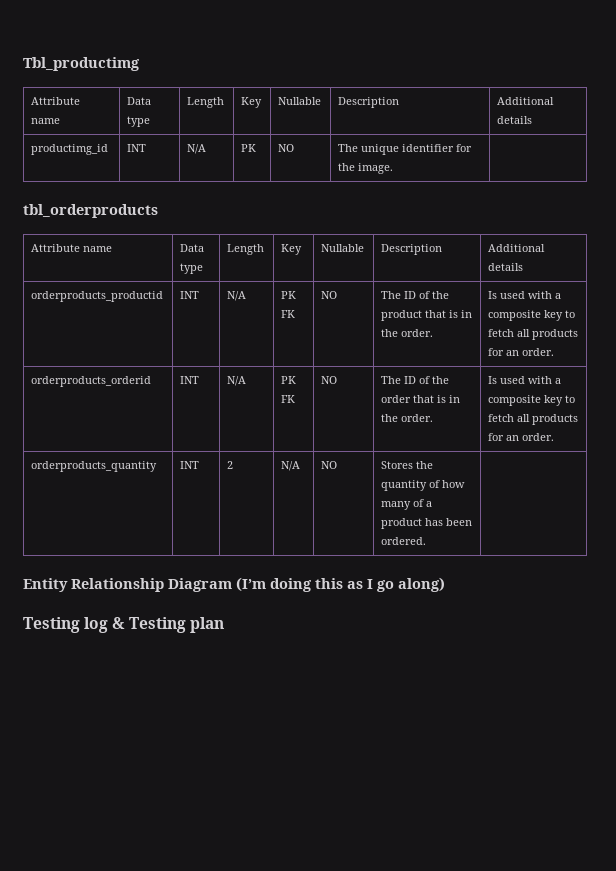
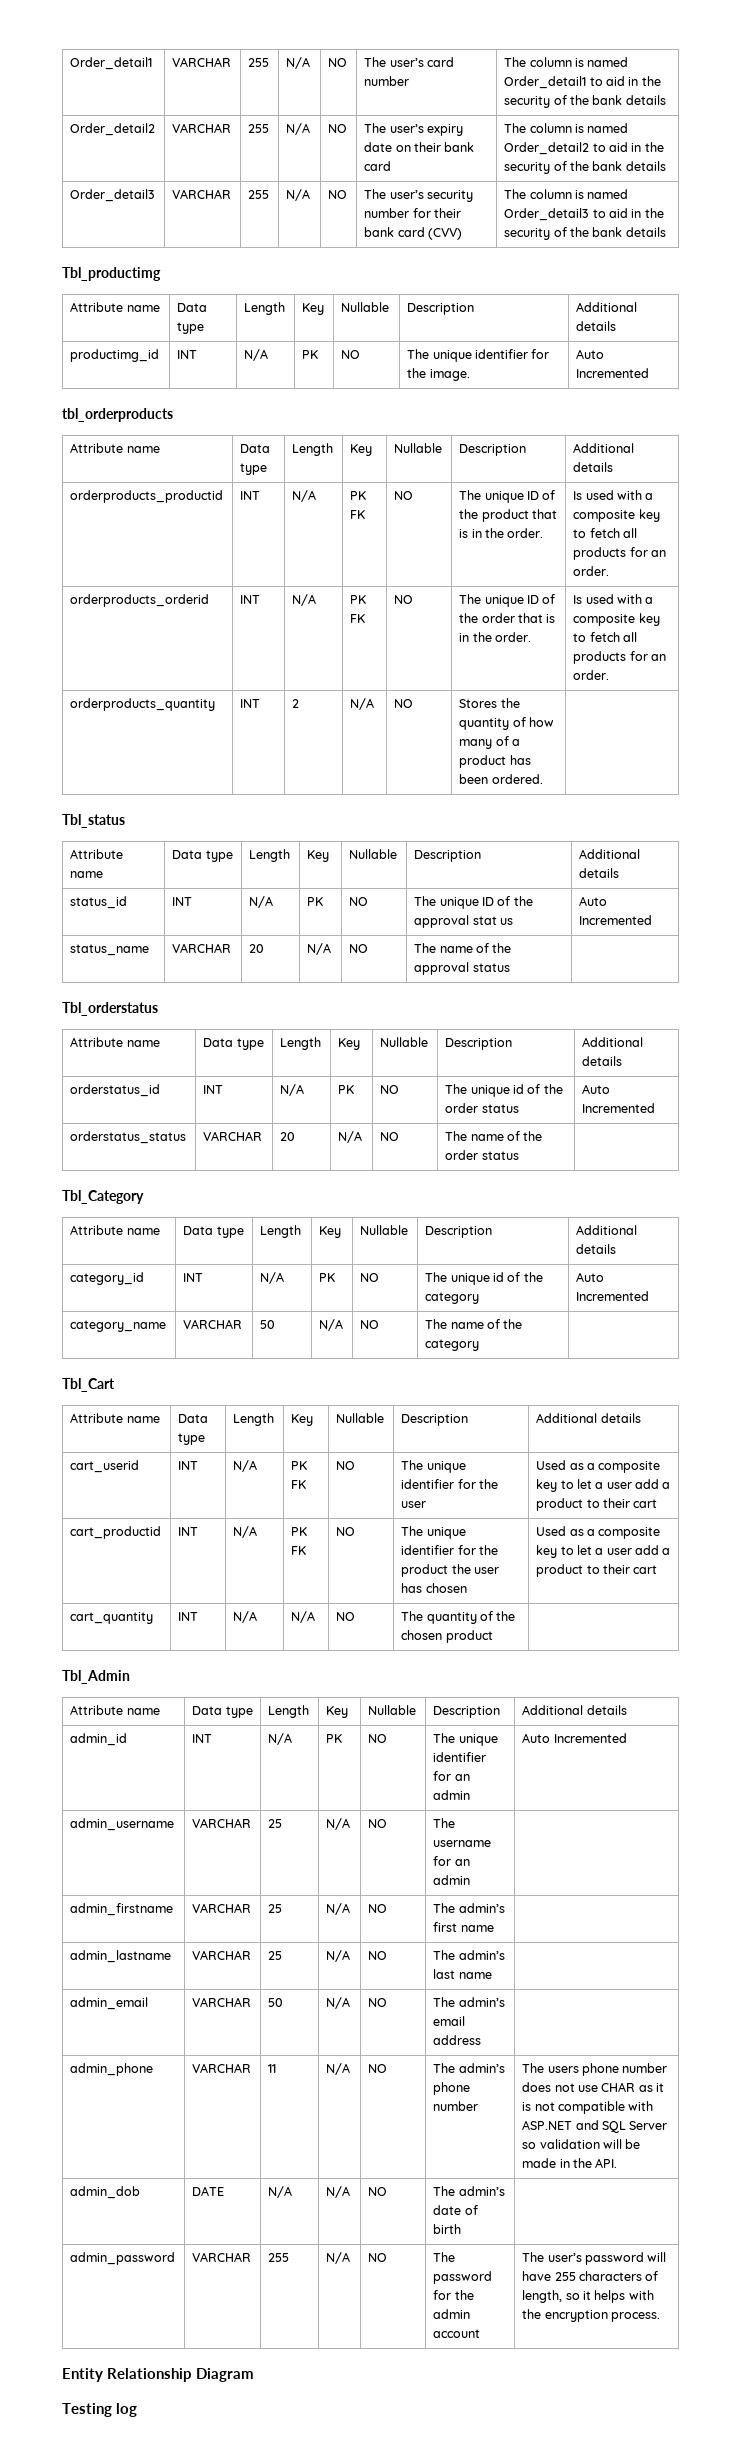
+ Order_detail1 | VARCHAR | 255 | N/A | NO | The user’s card number | The column is named Order_detail1 to aid in the security of the bank details
+ Order_detail2 | VARCHAR | 255 | N/A | NO | The user’s expiry date on their bank card | The column is named Order_detail2 to aid in the security of the bank details
+ Order_detail3 | VARCHAR | 255 | N/A | NO | The user’s security number for their bank card (CVV) | The column is named Order_detail3 to aid in the security of the bank details
- productimg_id | INT | N/A | PK | NO | The unique identifier for the image. |
+ productimg_id | INT | N/A | PK | NO | The unique identifier for the image. | Auto Incremented
- orderproducts_productid | INT | N/A | PK FK | NO | The ID of the product that is in the order. | Is used with a composite key to fetch all products for an order.
+ orderproducts_productid | INT | N/A | PK FK | NO | The unique ID of the product that is in the order. | Is used with a composite key to fetch all products for an order.
- orderproducts_orderid | INT | N/A | PK FK | NO | The ID of the order that is in the order. | Is used with a composite key to fetch all products for an order.
+ orderproducts_orderid | INT | N/A | PK FK | NO | The unique ID of the order that is in the order. | Is used with a composite key to fetch all products for an order.
- Entity Relationship Diagram (I’m doing this as I go along)
+ Tbl_status
+ Attribute name | Data type | Length | Key | Nullable | Description | Additional details
+ status_id | INT | N/A | PK | NO | The unique ID of the approval stat us | Auto Incremented
+ status_name | VARCHAR | 20 | N/A | NO | The name of the approval status |
+ Tbl_orderstatus
+ Attribute name | Data type | Length | Key | Nullable | Description | Additional details
+ orderstatus_id | INT | N/A | PK | NO | The unique id of the order status | Auto Incremented
+ orderstatus_status | VARCHAR | 20 | N/A | NO | The name of the order status |
+ Tbl_Category
+ Attribute name | Data type | Length | Key | Nullable | Description | Additional details
+ category_id | INT | N/A | PK | NO | The unique id of the category | Auto Incremented
+ category_name | VARCHAR | 50 | N/A | NO | The name of the category |
+ Tbl_Cart
+ Attribute name | Data type | Length | Key | Nullable | Description | Additional details
+ cart_userid | INT | N/A | PK FK | NO | The unique identifier for the user | Used as a composite key to let a user add a product to their cart
+ cart_productid | INT | N/A | PK FK | NO | The unique identifier for the product the user has chosen | Used as a composite key to let a user add a product to their cart
+ cart_quantity | INT | N/A | N/A | NO | The quantity of the chosen product |
+ Tbl_Admin
+ Attribute name | Data type | Length | Key | Nullable | Description | Additional details
+ admin_id | INT | N/A | PK | NO | The unique identifier for an admin | Auto Incremented
+ admin_username | VARCHAR | 25 | N/A | NO | The username for an admin |
+ admin_firstname | VARCHAR | 25 | N/A | NO | The admin’s first name |
+ admin_lastname | VARCHAR | 25 | N/A | NO | The admin’s last name |
+ admin_email | VARCHAR | 50 | N/A | NO | The admin’s email address |
+ admin_phone | VARCHAR | 11 | N/A | NO | The admin’s phone number | The users phone number does not use CHAR as it is not compatible with ASP.NET and SQL Server so validation will be made in the API.
+ admin_dob | DATE | N/A | N/A | NO | The admin’s date of birth |
+ admin_password | VARCHAR | 255 | N/A | NO | The password for the admin account | The user’s password will have 255 characters of length, so it helps with the encryption process.
+ Entity Relationship Diagram
- Testing log & Testing plan
+ Testing log

